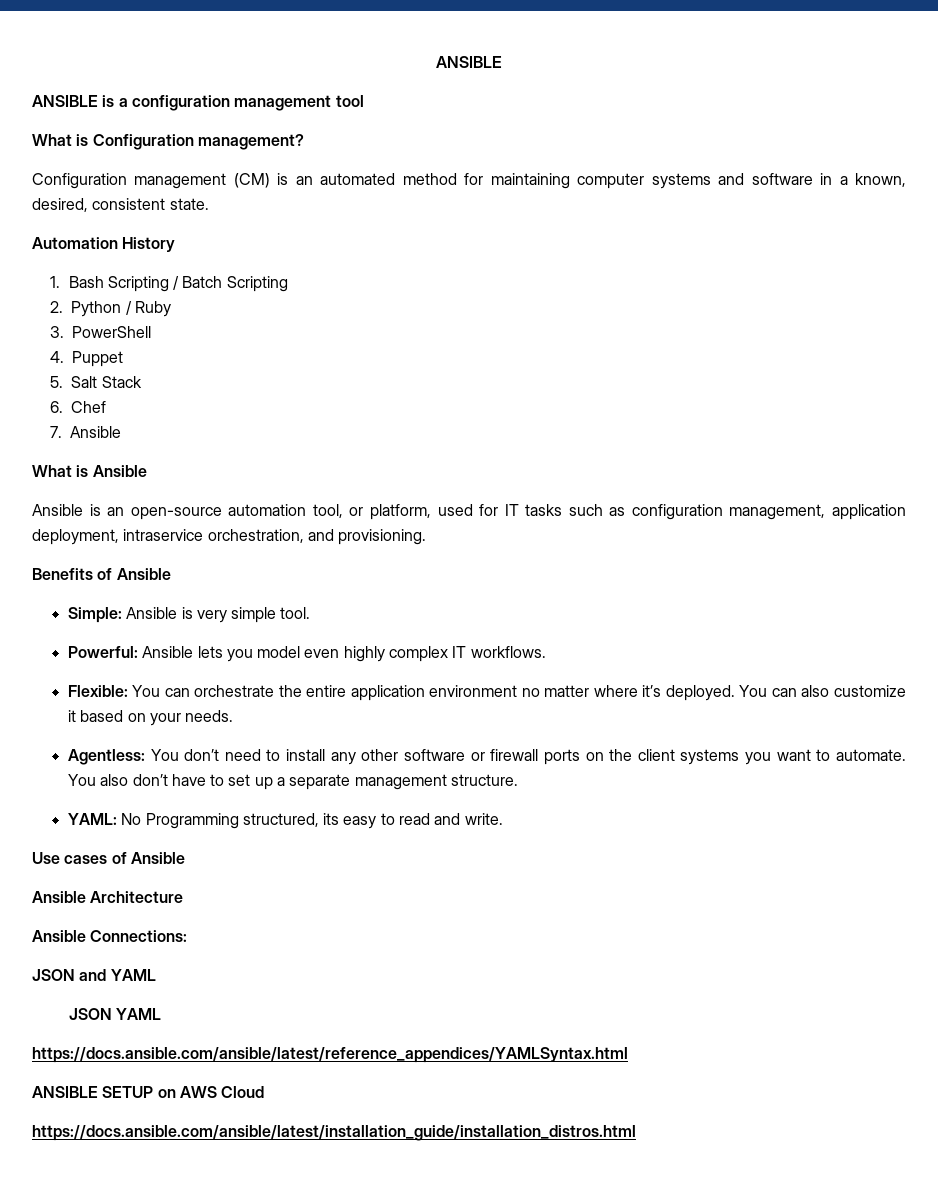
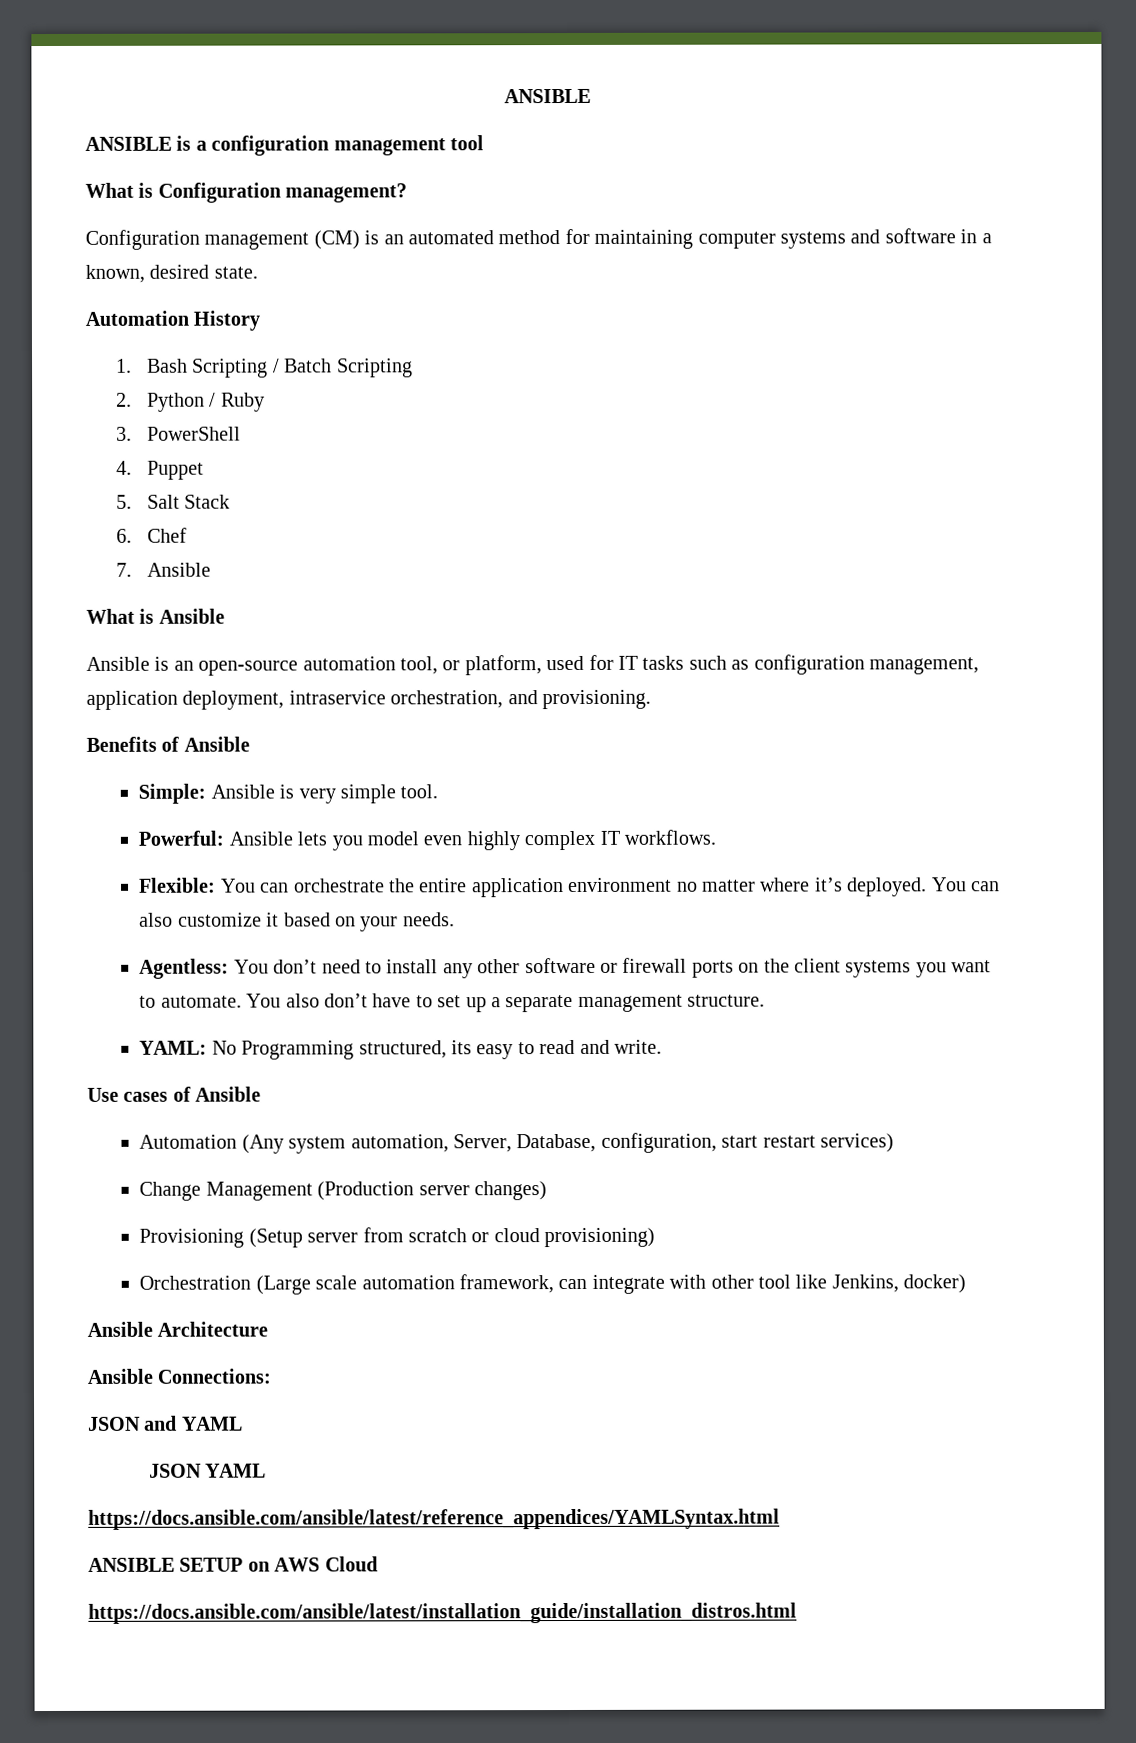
- Configuration management (CM) is an automated method for maintaining computer systems and software in a known, desired, consistent state.
+ Configuration management (CM) is an automated method for maintaining computer systems and software in a known, desired state.
+ Automation (Any system automation, Server, Database, configuration, start restart services)
+ Change Management (Production server changes)
+ Provisioning (Setup server from scratch or cloud provisioning)
+ Orchestration (Large scale automation framework, can integrate with other tool like Jenkins, docker)

